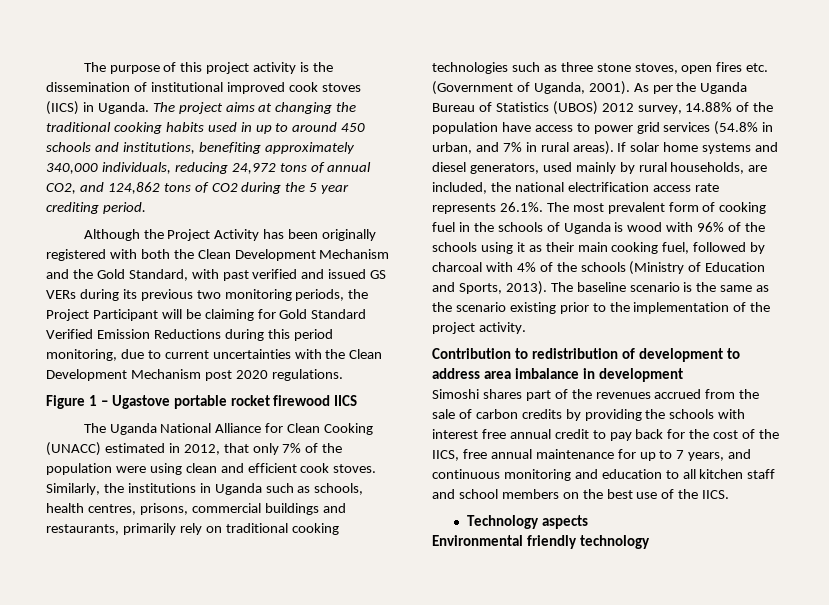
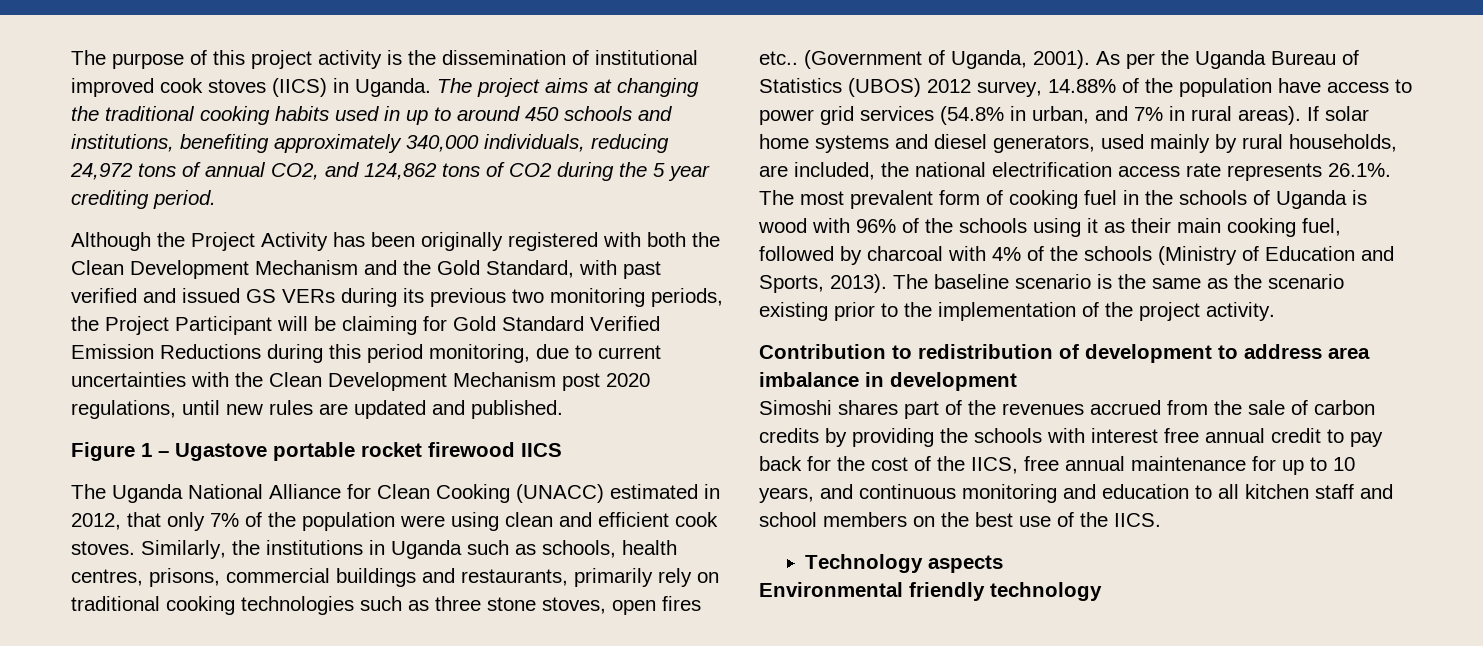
- Although the Project Activity has been originally registered with both the Clean Development Mechanism and the Gold Standard, with past verified and issued GS VERs during its previous two monitoring periods, the Project Participant will be claiming for Gold Standard Verified Emission Reductions during this period monitoring, due to current uncertainties with the Clean Development Mechanism post 2020 regulations.
+ Although the Project Activity has been originally registered with both the Clean Development Mechanism and the Gold Standard, with past verified and issued GS VERs during its previous two monitoring periods, the Project Participant will be claiming for Gold Standard Verified Emission Reductions during this period monitoring, due to current uncertainties with the Clean Development Mechanism post 2020 regulations, until new rules are updated and published.
- Similarly, the institutions in Uganda such as schools, health centres, prisons, commercial buildings and restaurants, primarily rely on traditional cooking technologies such as three stone stoves, open fires etc. (Government of Uganda, 2001).
+ Similarly, the institutions in Uganda such as schools, health centres, prisons, commercial buildings and restaurants, primarily rely on traditional cooking technologies such as three stone stoves, open fires etc.. (Government of Uganda, 2001).
- Simoshi shares part of the revenues accrued from the sale of carbon credits by providing the schools with interest free annual credit to pay back for the cost of the IICS, free annual maintenance for up to 7 years, and continuous monitoring and education to all kitchen staff and school members on the best use of the IICS.
+ Simoshi shares part of the revenues accrued from the sale of carbon credits by providing the schools with interest free annual credit to pay back for the cost of the IICS, free annual maintenance for up to 10 years, and continuous monitoring and education to all kitchen staff and school members on the best use of the IICS.

